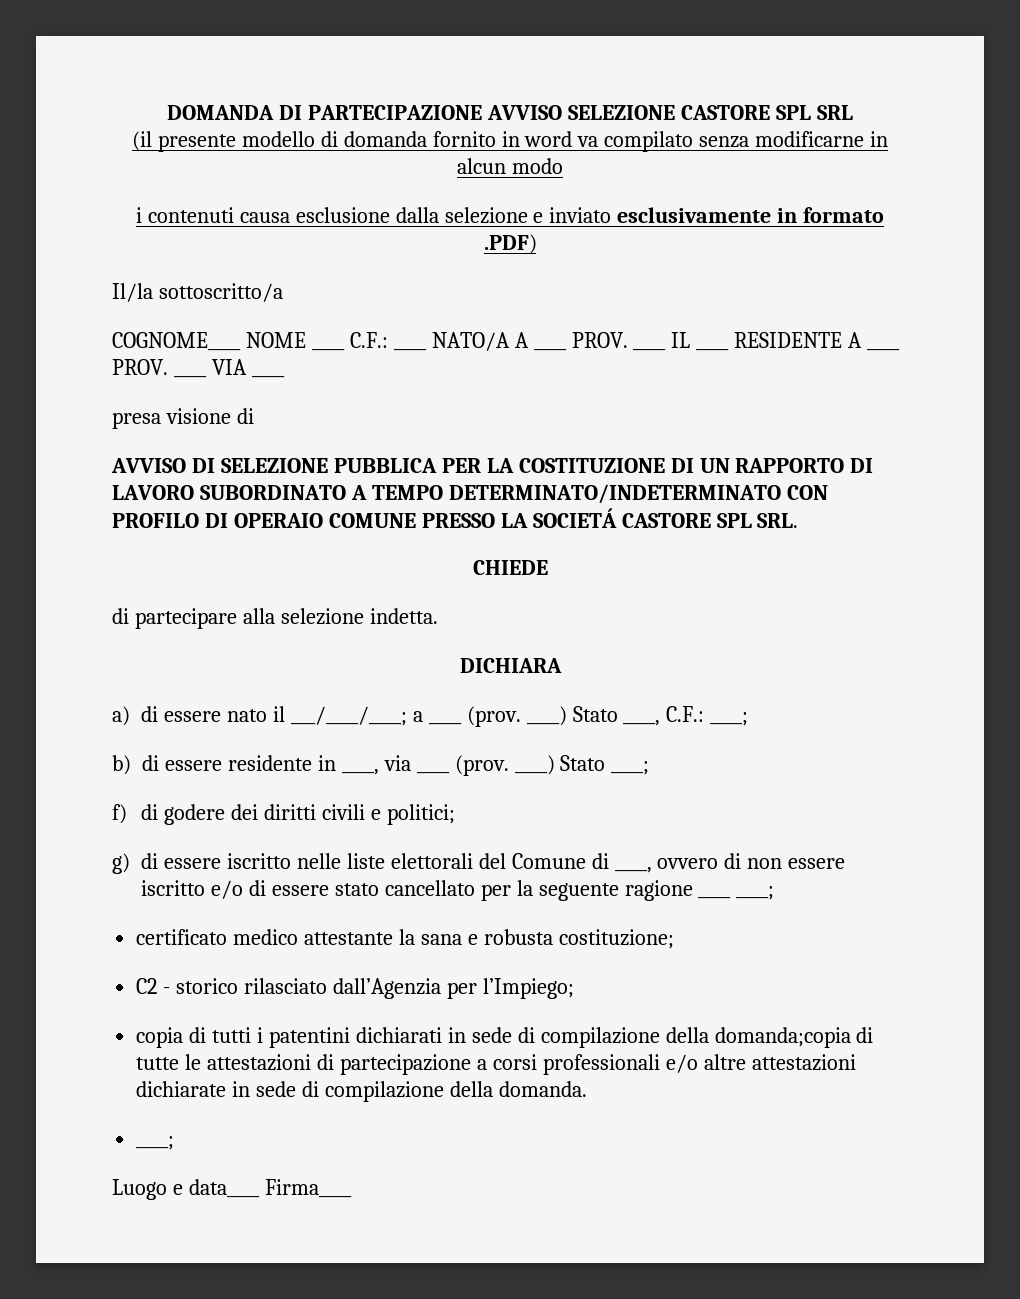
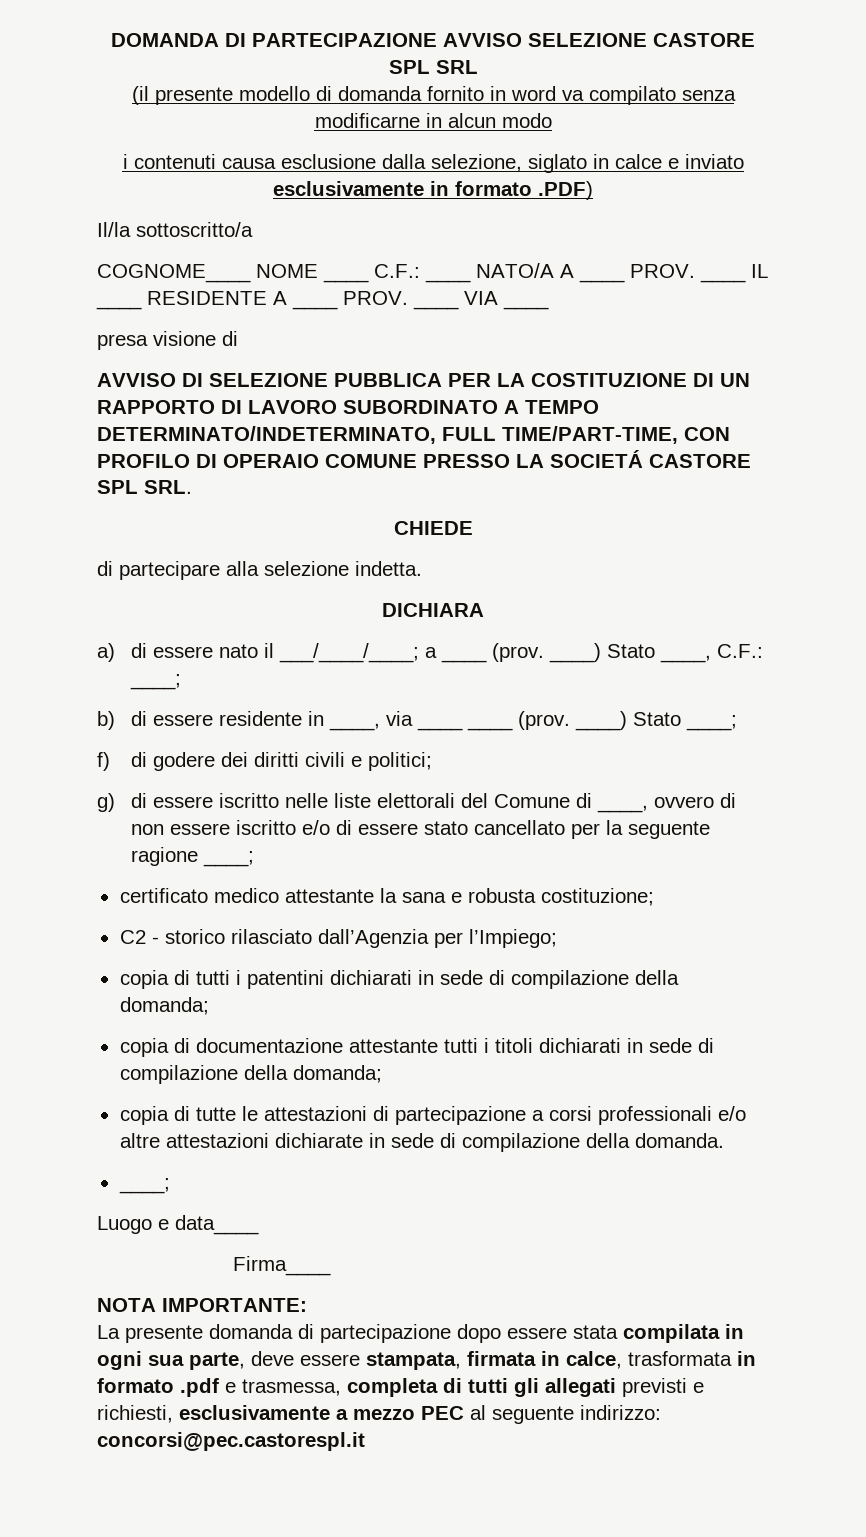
- i contenuti causa esclusione dalla selezione e inviato esclusivamente in formato .PDF)
+ i contenuti causa esclusione dalla selezione, siglato in calce e inviato esclusivamente in formato .PDF)
- AVVISO DI SELEZIONE PUBBLICA PER LA COSTITUZIONE DI UN RAPPORTO DI LAVORO SUBORDINATO A TEMPO DETERMINATO/INDETERMINATO CON PROFILO DI OPERAIO COMUNE PRESSO LA SOCIETÁ CASTORE SPL SRL.
+ AVVISO DI SELEZIONE PUBBLICA PER LA COSTITUZIONE DI UN RAPPORTO DI LAVORO SUBORDINATO A TEMPO DETERMINATO/INDETERMINATO, FULL TIME/PART-TIME, CON PROFILO DI OPERAIO COMUNE PRESSO LA SOCIETÁ CASTORE SPL SRL.
- b) di essere residente in ____, via ____ (prov.
+ b) di essere residente in ____, via ____ ____ (prov.
- g) di essere iscritto nelle liste elettorali del Comune di ____, ovvero di non essere iscritto e/o di essere stato cancellato per la seguente ragione ____ ____;
+ g) di essere iscritto nelle liste elettorali del Comune di ____, ovvero di non essere iscritto e/o di essere stato cancellato per la seguente ragione ____;
- copia di tutti i patentini dichiarati in sede di compilazione della domanda;copia di tutte le attestazioni di partecipazione a corsi professionali e/o altre attestazioni dichiarate in sede di compilazione della domanda.
+ copia di tutti i patentini dichiarati in sede di compilazione della domanda;
+ copia di documentazione attestante tutti i titoli dichiarati in sede di compilazione della domanda;
+ copia di tutte le attestazioni di partecipazione a corsi professionali e/o altre attestazioni dichiarate in sede di compilazione della domanda.
- Luogo e data____ Firma____
+ Luogo e data____
+ Firma____
+ NOTA IMPORTANTE:
+ La presente domanda di partecipazione dopo essere stata compilata in ogni sua parte, deve essere stampata, firmata in calce, trasformata in formato .pdf e trasmessa, completa di tutti gli allegati previsti e richiesti, esclusivamente a mezzo PEC al seguente indirizzo: concorsi@pec.castorespl.it

